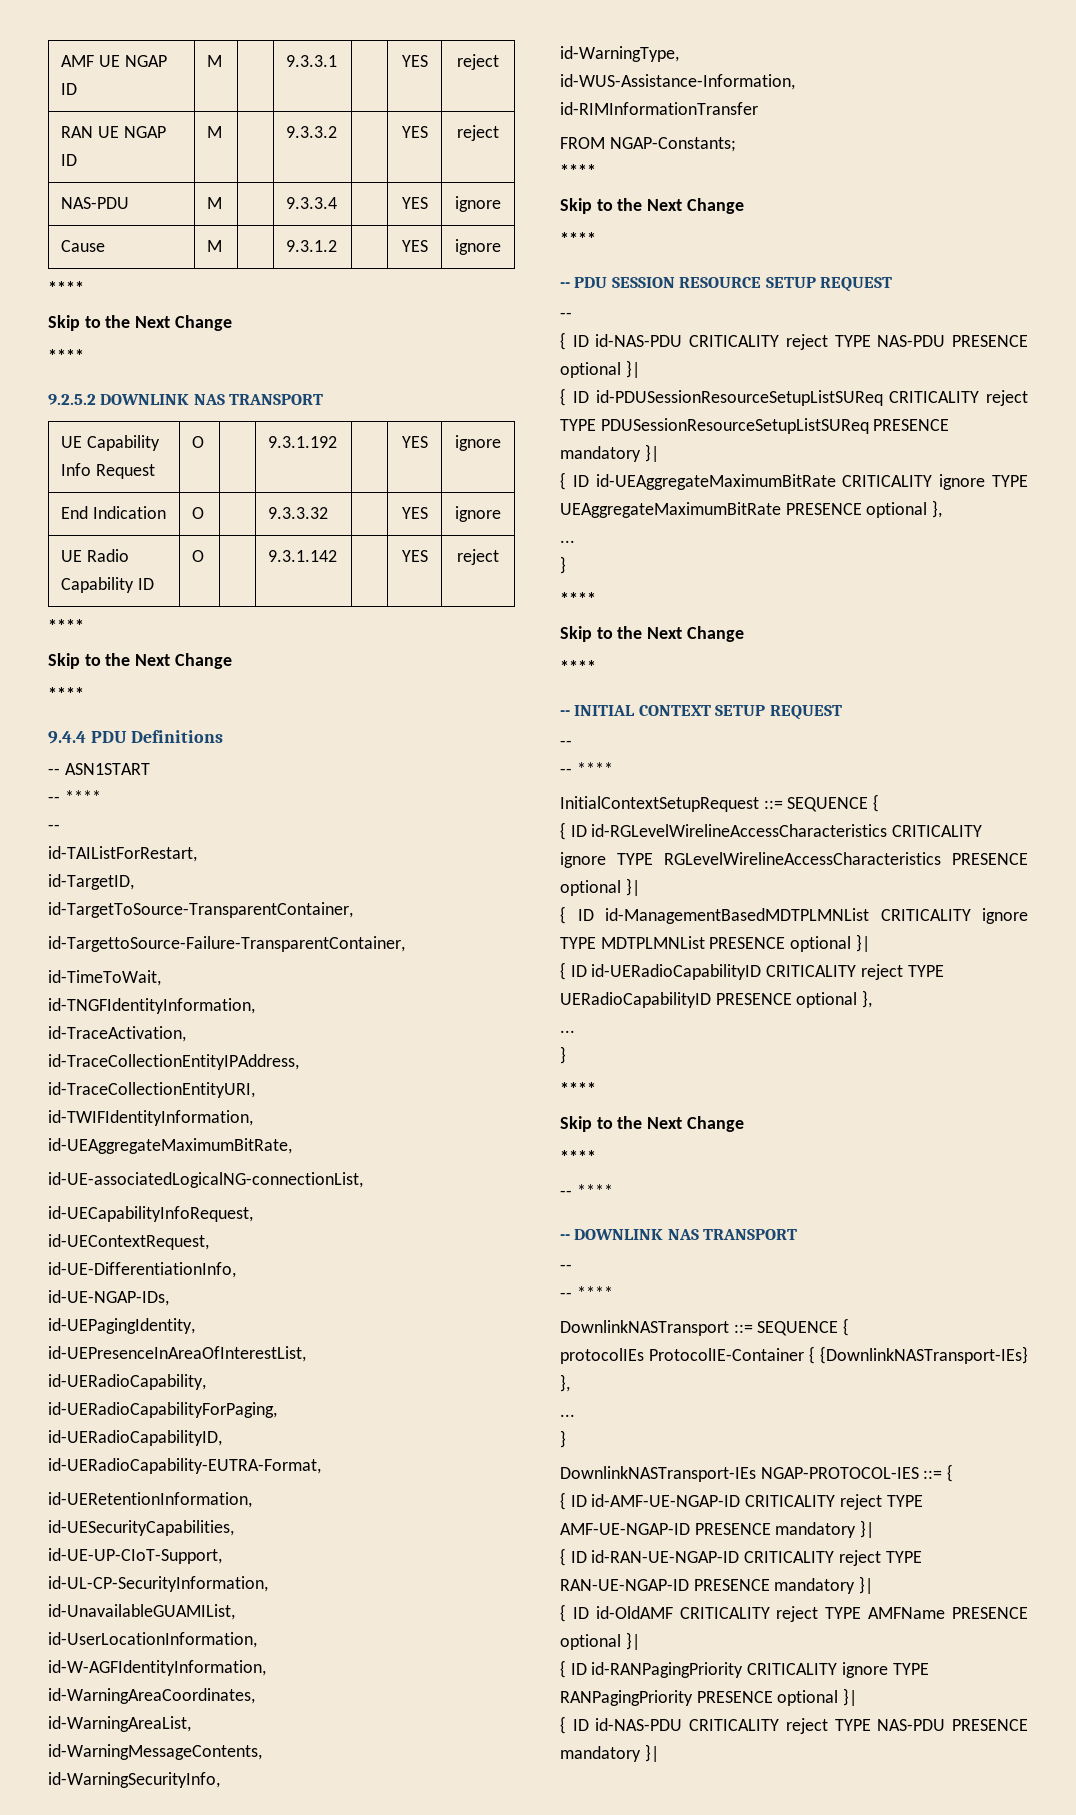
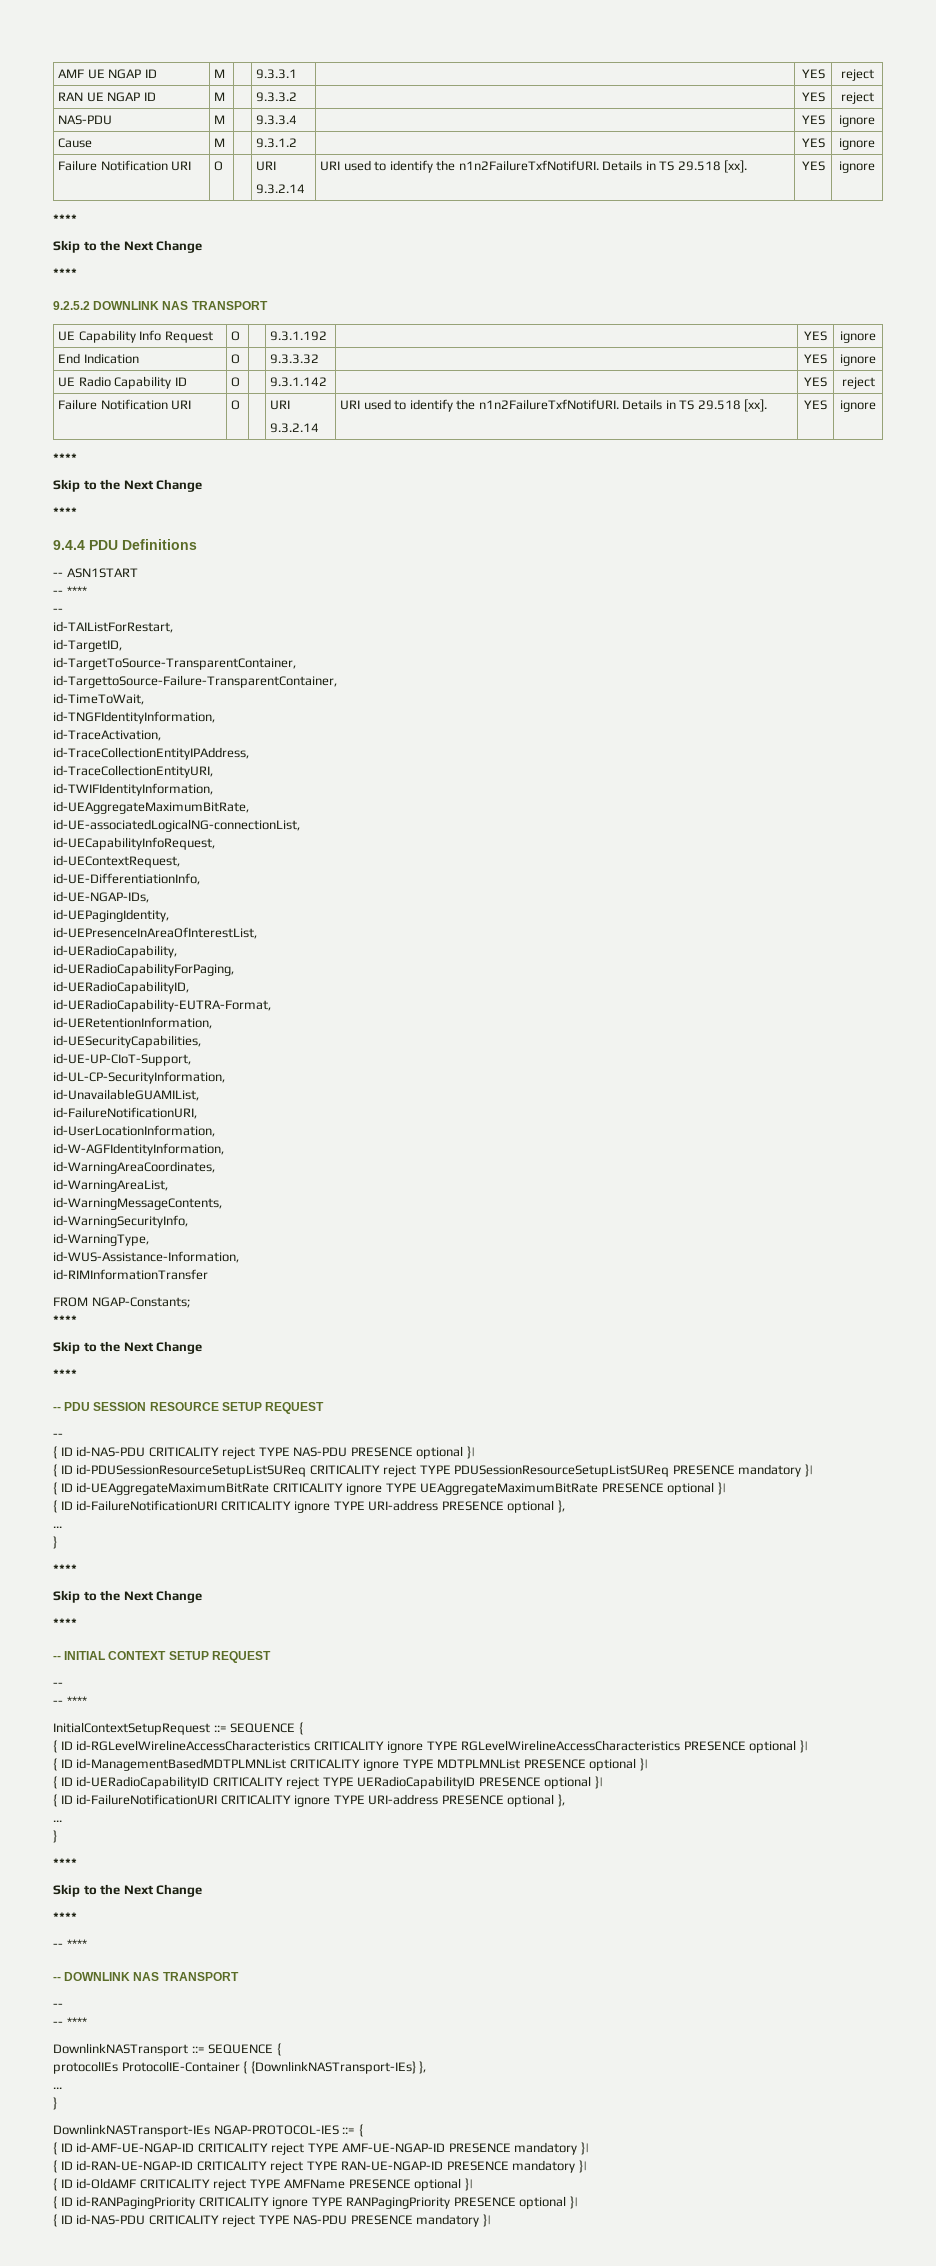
  Cause | M | | 9.3.1.2 | | YES | ignore
+ Failure Notification URI | O | | URI
+ 9.3.2.14 | URI used to identify the n1n2FailureTxfNotifURI. Details in TS 29.518 [xx]. | YES | ignore
  UE Radio Capability ID | O | | 9.3.1.142 | | YES | reject
+ Failure Notification URI | O | | URI
+ 9.3.2.14 | URI used to identify the n1n2FailureTxfNotifURI. Details in TS 29.518 [xx]. | YES | ignore
+ id-FailureNotificationURI,
- { ID id-UEAggregateMaximumBitRate CRITICALITY ignore TYPE UEAggregateMaximumBitRate PRESENCE optional },
+ { ID id-UEAggregateMaximumBitRate CRITICALITY ignore TYPE UEAggregateMaximumBitRate PRESENCE optional }|
+ { ID id-FailureNotificationURI CRITICALITY ignore TYPE URI-address PRESENCE optional },
- { ID id-UERadioCapabilityID CRITICALITY reject TYPE UERadioCapabilityID PRESENCE optional },
+ { ID id-UERadioCapabilityID CRITICALITY reject TYPE UERadioCapabilityID PRESENCE optional }|
+ { ID id-FailureNotificationURI CRITICALITY ignore TYPE URI-address PRESENCE optional },

